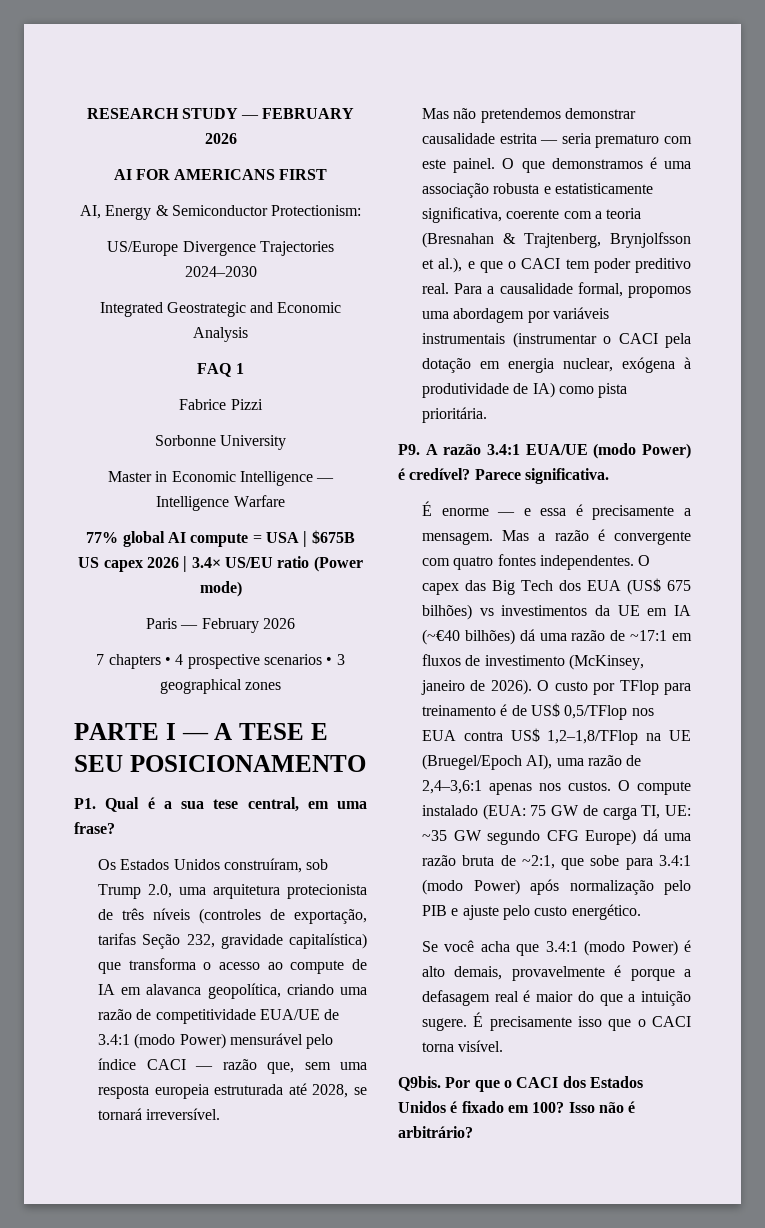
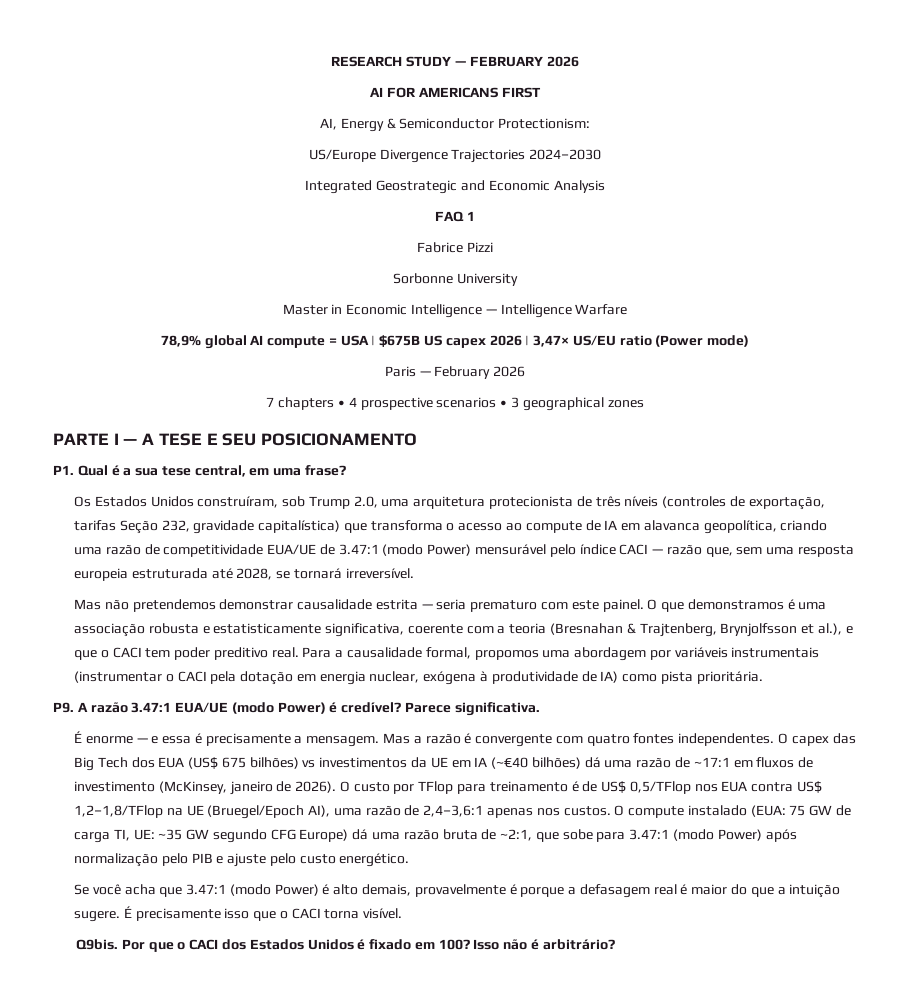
- 77% global AI compute = USA | $675B US capex 2026 | 3.4× US/EU ratio (Power mode)
+ 78,9% global AI compute = USA | $675B US capex 2026 | 3,47× US/EU ratio (Power mode)
- Os Estados Unidos construíram, sob Trump 2.0, uma arquitetura protecionista de três níveis (controles de exportação, tarifas Seção 232, gravidade capitalística) que transforma o acesso ao compute de IA em alavanca geopolítica, criando uma razão de competitividade EUA/UE de 3.4:1 (modo Power) mensurável pelo índice CACI — razão que, sem uma resposta europeia estruturada até 2028, se tornará irreversível.
+ Os Estados Unidos construíram, sob Trump 2.0, uma arquitetura protecionista de três níveis (controles de exportação, tarifas Seção 232, gravidade capitalística) que transforma o acesso ao compute de IA em alavanca geopolítica, criando uma razão de competitividade EUA/UE de 3.47:1 (modo Power) mensurável pelo índice CACI — razão que, sem uma resposta europeia estruturada até 2028, se tornará irreversível.
- P9. A razão 3.4:1 EUA/UE (modo Power) é credível?
+ P9. A razão 3.47:1 EUA/UE (modo Power) é credível?
- O compute instalado (EUA: 75 GW de carga TI, UE: ~35 GW segundo CFG Europe) dá uma razão bruta de ~2:1, que sobe para 3.4:1 (modo Power) após normalização pelo PIB e ajuste pelo custo energético.
+ O compute instalado (EUA: 75 GW de carga TI, UE: ~35 GW segundo CFG Europe) dá uma razão bruta de ~2:1, que sobe para 3.47:1 (modo Power) após normalização pelo PIB e ajuste pelo custo energético.
- Se você acha que 3.4:1 (modo Power) é alto demais, provavelmente é porque a defasagem real é maior do que a intuição sugere.
+ Se você acha que 3.47:1 (modo Power) é alto demais, provavelmente é porque a defasagem real é maior do que a intuição sugere.

